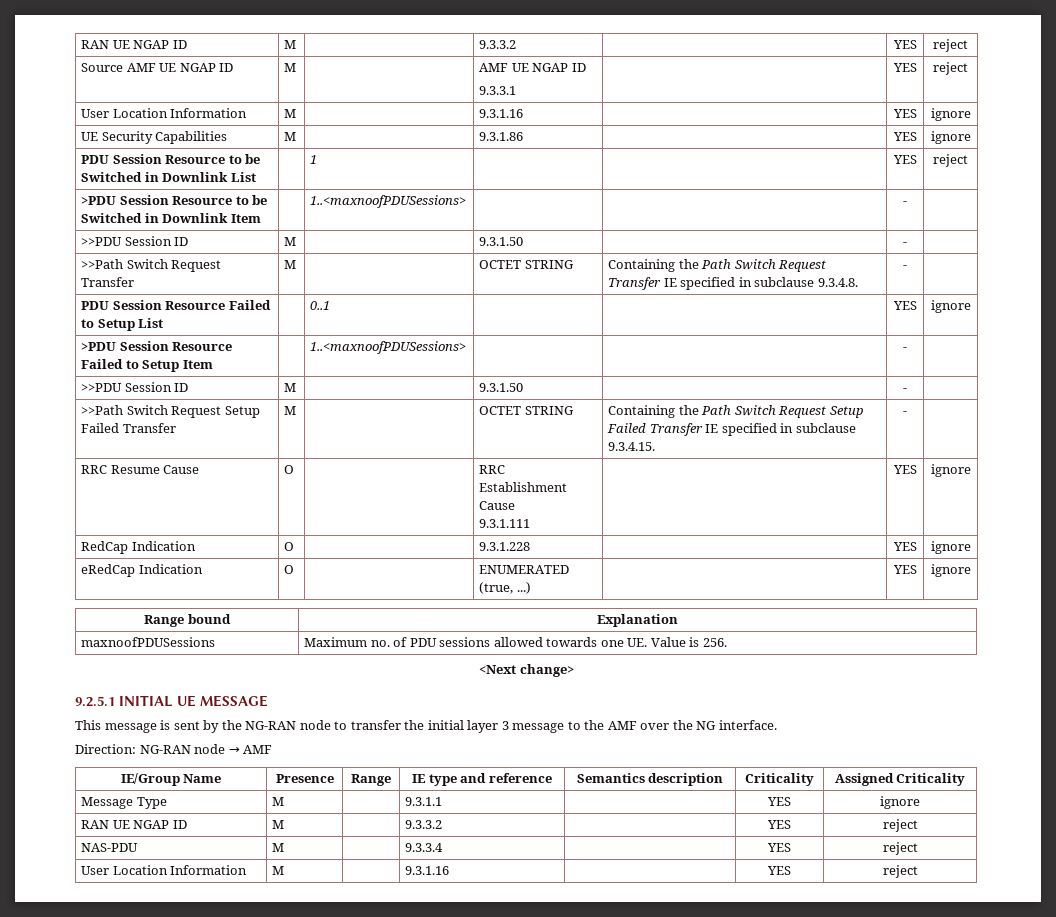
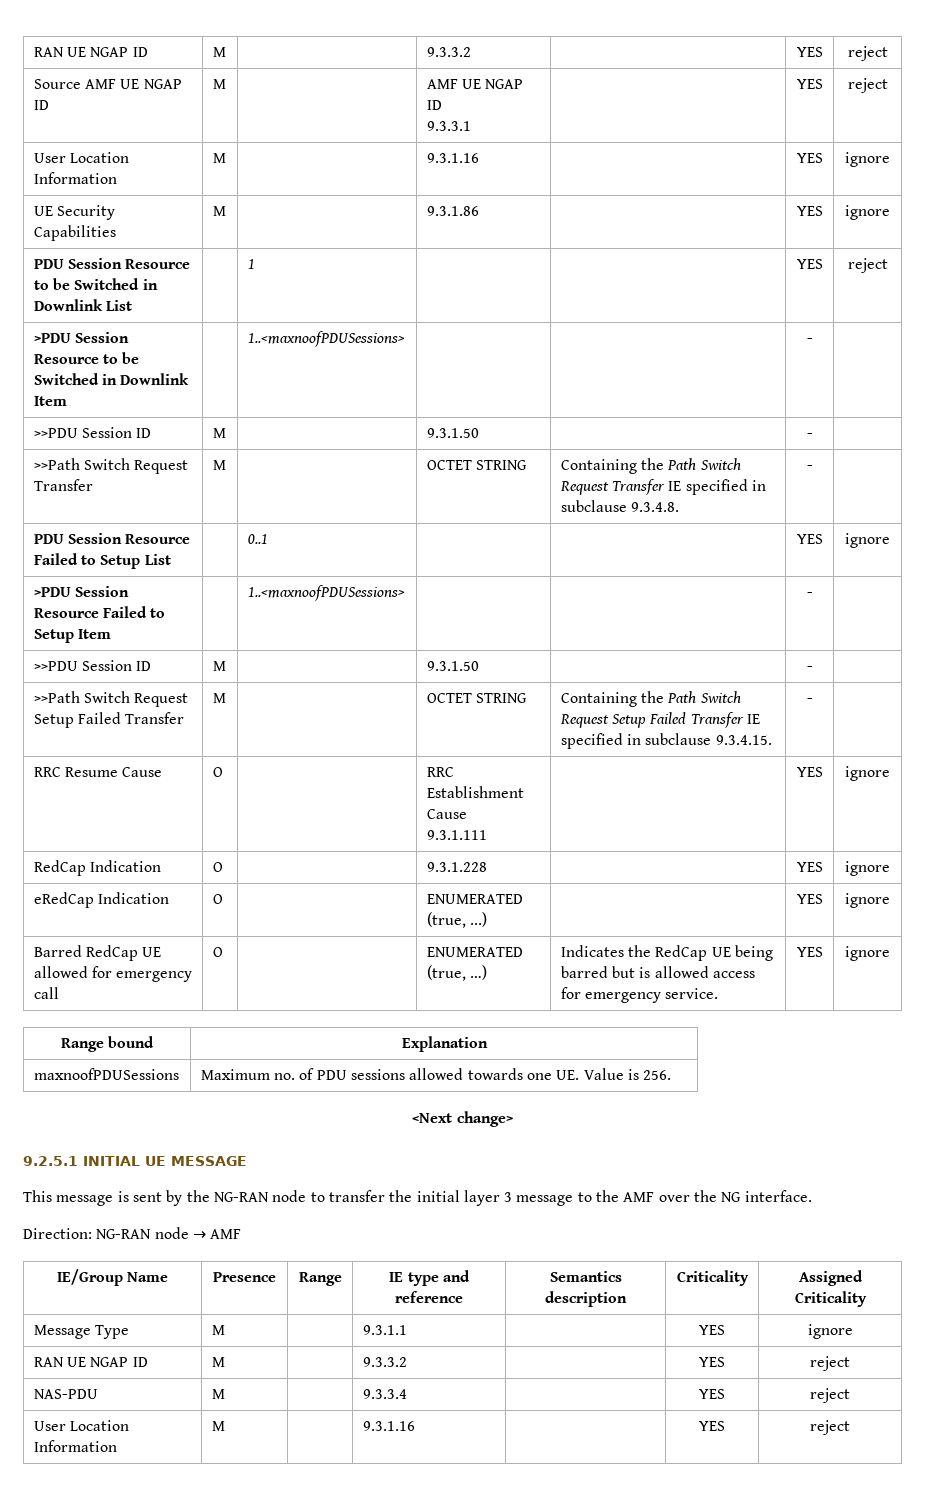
+ Barred RedCap UE allowed for emergency call | O | | ENUMERATED (true, …) | Indicates the RedCap UE being barred but is allowed access for emergency service. | YES | ignore

